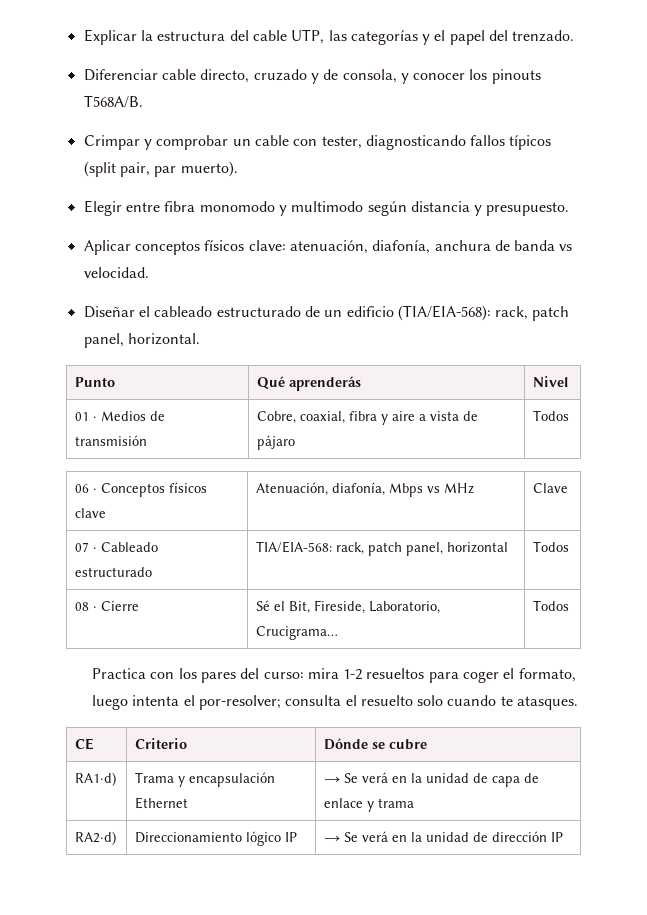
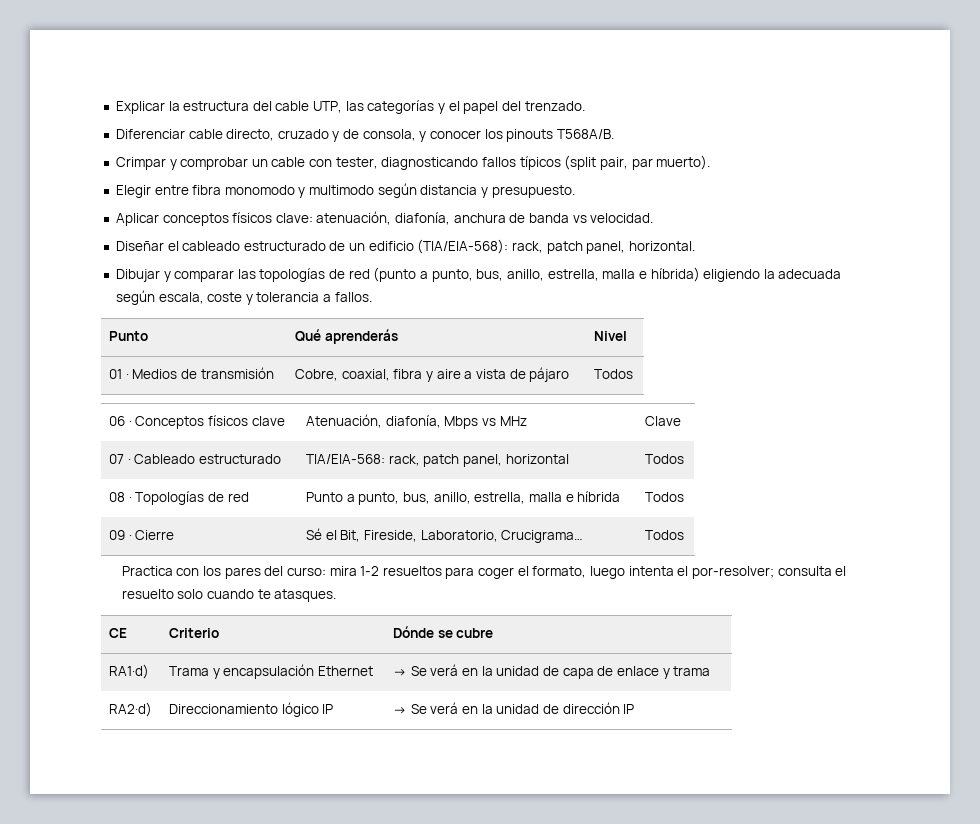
+ Dibujar y comparar las topologías de red (punto a punto, bus, anillo, estrella, malla e híbrida) eligiendo la adecuada según escala, coste y tolerancia a fallos.
- 08 · Cierre | Sé el Bit, Fireside, Laboratorio, Crucigrama… | Todos
+ 08 · Topologías de red | Punto a punto, bus, anillo, estrella, malla e híbrida | Todos
+ 09 · Cierre | Sé el Bit, Fireside, Laboratorio, Crucigrama… | Todos

